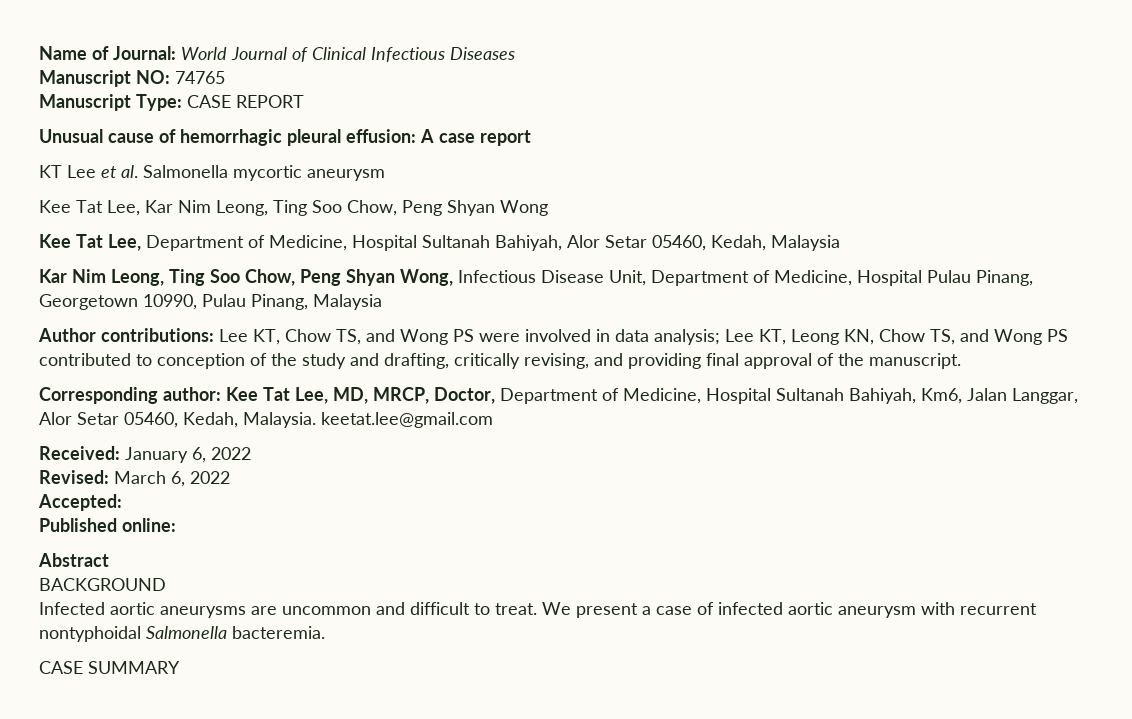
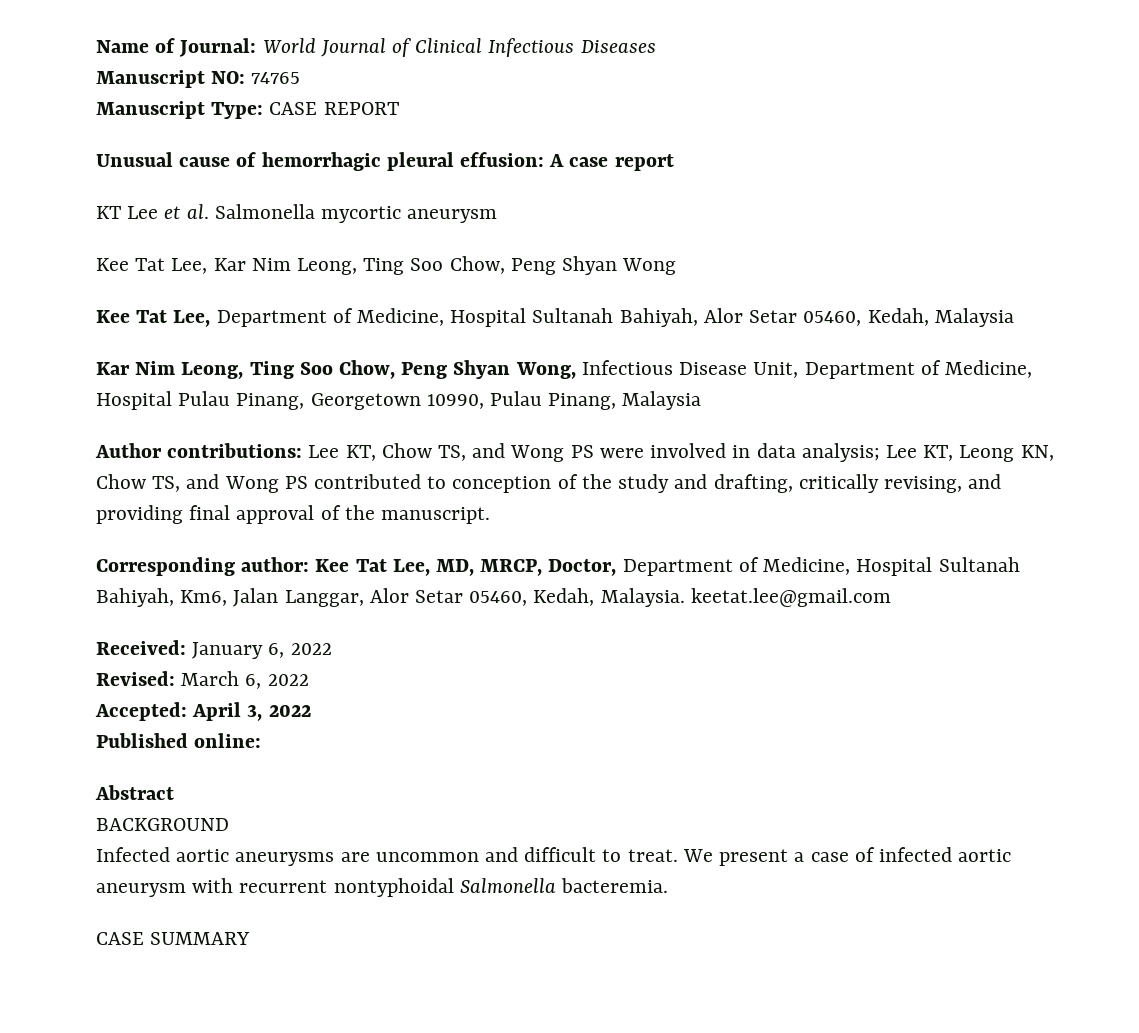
- Accepted:
+ Accepted: April 3, 2022

